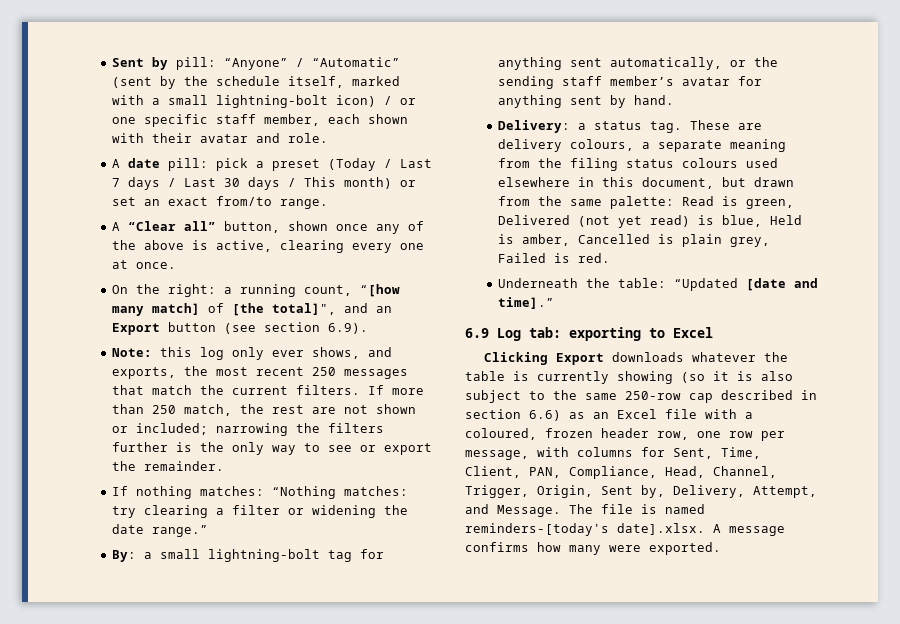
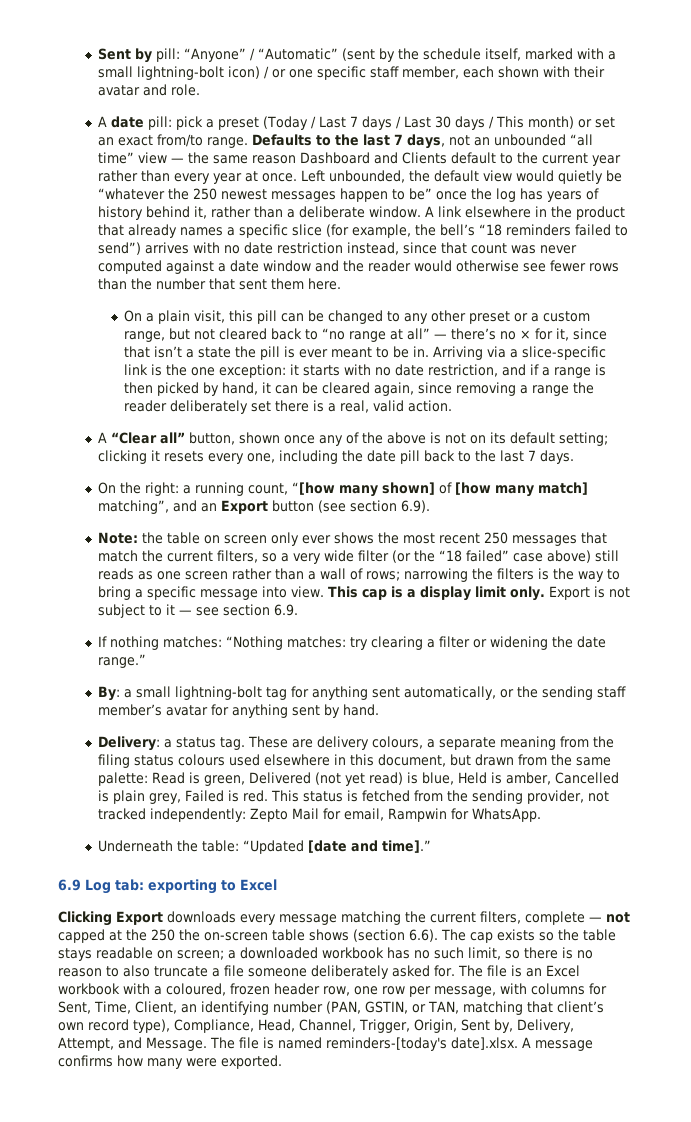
+ Defaults to the last 7 days, not an unbounded “all time” view — the same reason Dashboard and Clients default to the current year rather than every year at once. Left unbounded, the default view would quietly be “whatever the 250 newest messages happen to be” once the log has years of history behind it, rather than a deliberate window. A link elsewhere in the product that already names a specific slice (for example, the bell’s “18 reminders failed to send”) arrives with no date restriction instead, since that count was never computed against a date window and the reader would otherwise see fewer rows than the number that sent them here.
+ On a plain visit, this pill can be changed to any other preset or a custom range, but not cleared back to “no range at all” — there’s no × for it, since that isn’t a state the pill is ever meant to be in. Arriving via a slice-specific link is the one exception: it starts with no date restriction, and if a range is then picked by hand, it can be cleared again, since removing a range the reader deliberately set there is a real, valid action.
- A “Clear all” button, shown once any of the above is active, clearing every one at once.
+ A “Clear all” button, shown once any of the above is not on its default setting; clicking it resets every one, including the date pill back to the last 7 days.
- On the right: a running count, “[how many match] of [the total]", and an Export button (see section 6.9).
+ On the right: a running count, “[how many shown] of [how many match] matching”, and an Export button (see section 6.9).
- Note: this log only ever shows, and exports, the most recent 250 messages that match the current filters. If more than 250 match, the rest are not shown or included; narrowing the filters further is the only way to see or export the remainder.
+ Note: the table on screen only ever shows the most recent 250 messages that match the current filters, so a very wide filter (or the “18 failed” case above) still reads as one screen rather than a wall of rows; narrowing the filters is the way to bring a specific message into view. This cap is a display limit only. Export is not subject to it — see section 6.9.
+ This status is fetched from the sending provider, not tracked independently: Zepto Mail for email, Rampwin for WhatsApp.
- Clicking Export downloads whatever the table is currently showing (so it is also subject to the same 250-row cap described in section 6.6) as an Excel file with a coloured, frozen header row, one row per message, with columns for Sent, Time, Client, PAN, Compliance, Head, Channel, Trigger, Origin, Sent by, Delivery, Attempt, and Message.
+ Clicking Export downloads every message matching the current filters, complete — not capped at the 250 the on-screen table shows (section 6.6). The cap exists so the table stays readable on screen; a downloaded workbook has no such limit, so there is no reason to also truncate a file someone deliberately asked for. The file is an Excel workbook with a coloured, frozen header row, one row per message, with columns for Sent, Time, Client, an identifying number (PAN, GSTIN, or TAN, matching that client’s own record type), Compliance, Head, Channel, Trigger, Origin, Sent by, Delivery, Attempt, and Message.

